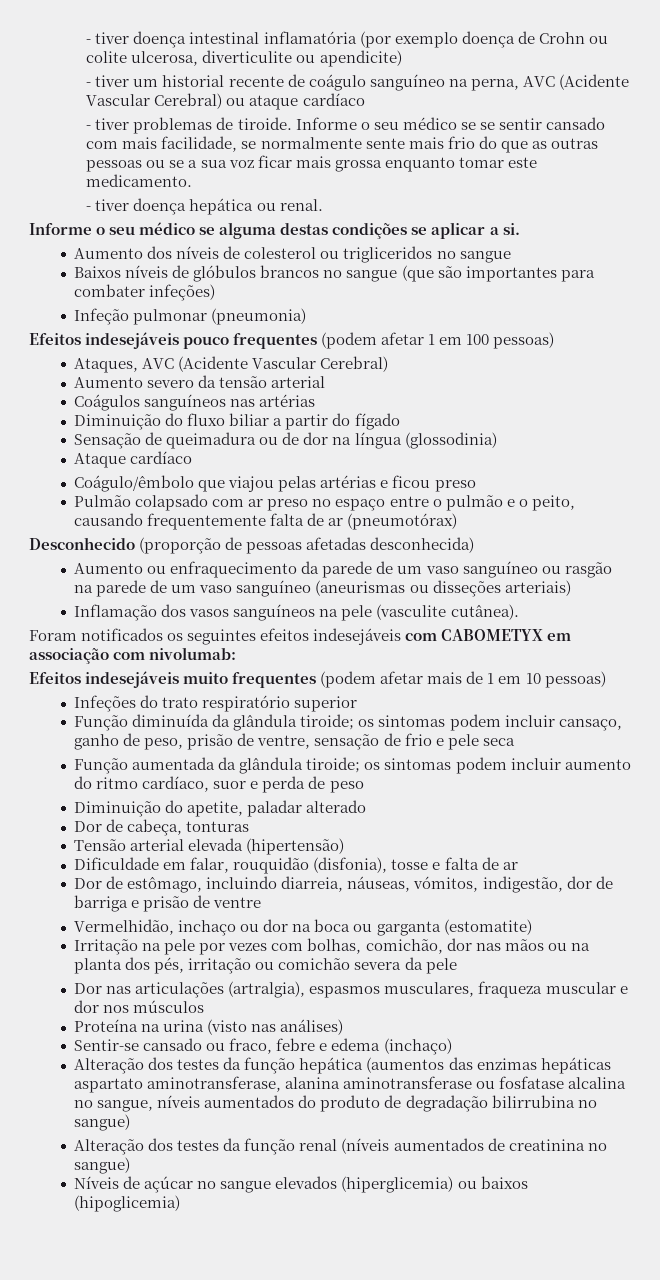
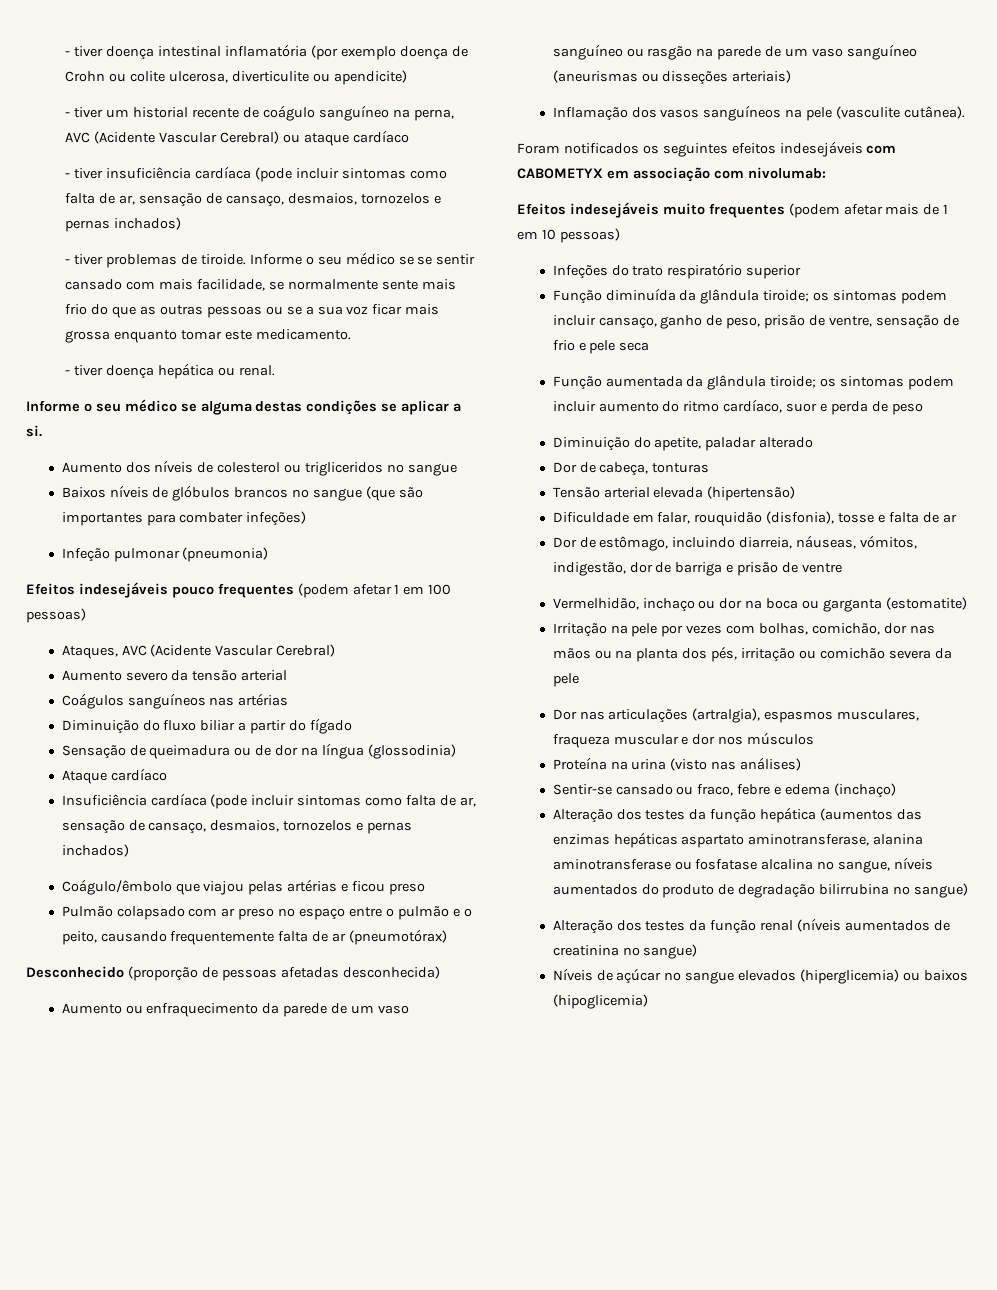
+ - tiver insuficiência cardíaca (pode incluir sintomas como falta de ar, sensação de cansaço, desmaios, tornozelos e pernas inchados)
+ Insuficiência cardíaca (pode incluir sintomas como falta de ar, sensação de cansaço, desmaios, tornozelos e pernas inchados)

